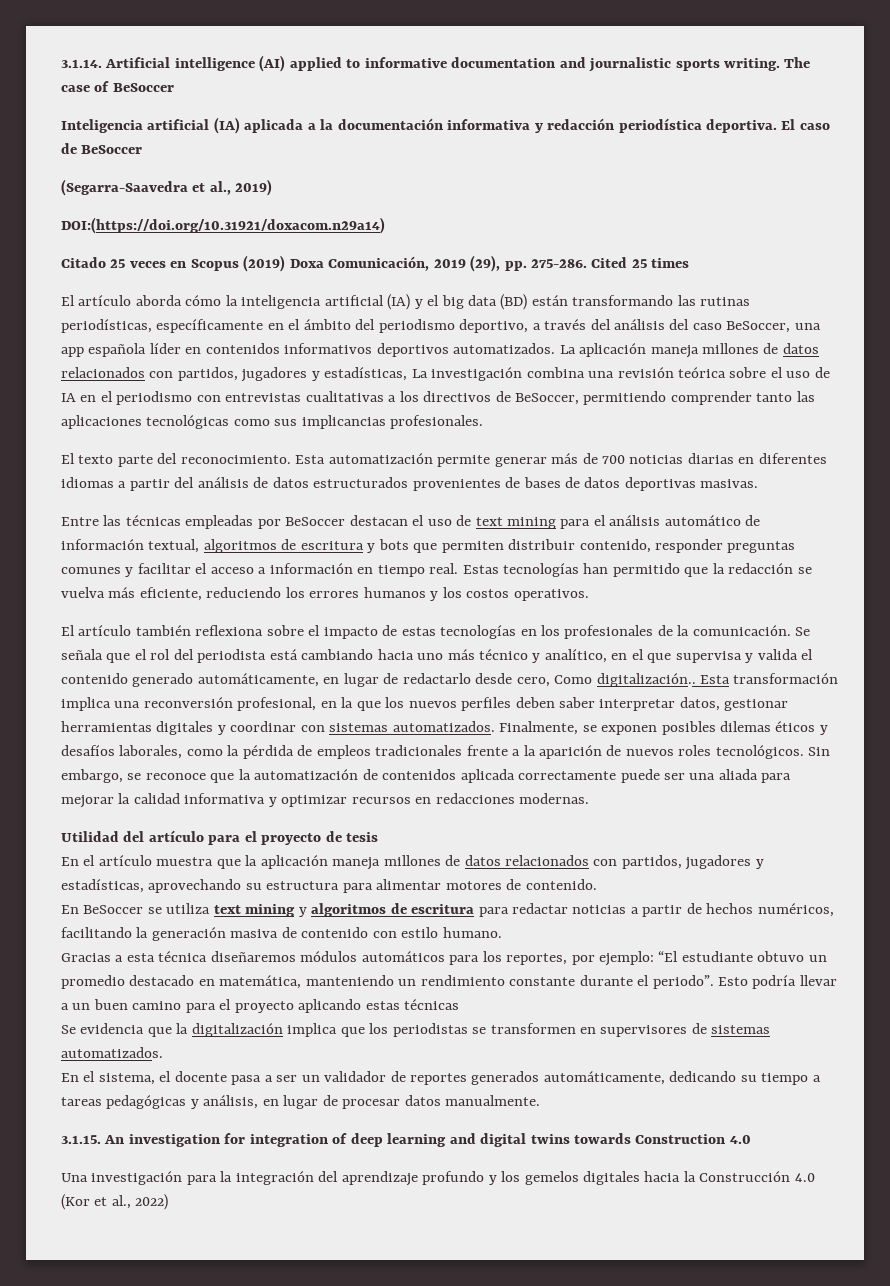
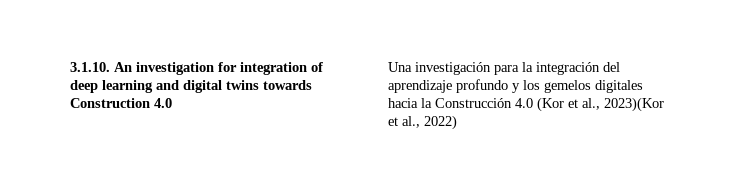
- 3.1.14. Artificial intelligence (AI) applied to informative documentation and journalistic sports writing. The case of BeSoccer
- Inteligencia artificial (IA) aplicada a la documentación informativa y redacción periodística deportiva. El caso de BeSoccer
- (Segarra-Saavedra et al., 2019)
- DOI:(https://doi.org/10.31921/doxacom.n29a14)
- Citado 25 veces en Scopus (2019) Doxa Comunicación, 2019 (29), pp. 275-286. Cited 25 times
- El artículo aborda cómo la inteligencia artificial (IA) y el big data (BD) están transformando las rutinas periodísticas, específicamente en el ámbito del periodismo deportivo, a través del análisis del caso BeSoccer, una app española líder en contenidos informativos deportivos automatizados. La aplicación maneja millones de datos relacionados con partidos, jugadores y estadísticas, La investigación combina una revisión teórica sobre el uso de IA en el periodismo con entrevistas cualitativas a los directivos de BeSoccer, permitiendo comprender tanto las aplicaciones tecnológicas como sus implicancias profesionales.
- El texto parte del reconocimiento. Esta automatización permite generar más de 700 noticias diarias en diferentes idiomas a partir del análisis de datos estructurados provenientes de bases de datos deportivas masivas.
- Entre las técnicas empleadas por BeSoccer destacan el uso de text mining para el análisis automático de información textual, algoritmos de escritura y bots que permiten distribuir contenido, responder preguntas comunes y facilitar el acceso a información en tiempo real. Estas tecnologías han permitido que la redacción se vuelva más eficiente, reduciendo los errores humanos y los costos operativos.
- El artículo también reflexiona sobre el impacto de estas tecnologías en los profesionales de la comunicación. Se señala que el rol del periodista está cambiando hacia uno más técnico y analítico, en el que supervisa y valida el contenido generado automáticamente, en lugar de redactarlo desde cero, Como digitalización.. Esta transformación implica una reconversión profesional, en la que los nuevos perfiles deben saber interpretar datos, gestionar herramientas digitales y coordinar con sistemas automatizados. Finalmente, se exponen posibles dilemas éticos y desafíos laborales, como la pérdida de empleos tradicionales frente a la aparición de nuevos roles tecnológicos. Sin embargo, se reconoce que la automatización de contenidos aplicada correctamente puede ser una aliada para mejorar la calidad informativa y optimizar recursos en redacciones modernas.
- Utilidad del artículo para el proyecto de tesis
- En el artículo muestra que la aplicación maneja millones de datos relacionados con partidos, jugadores y estadísticas, aprovechando su estructura para alimentar motores de contenido.
- En BeSoccer se utiliza text mining y algoritmos de escritura para redactar noticias a partir de hechos numéricos, facilitando la generación masiva de contenido con estilo humano.
- Gracias a esta técnica diseñaremos módulos automáticos para los reportes, por ejemplo: “El estudiante obtuvo un promedio destacado en matemática, manteniendo un rendimiento constante durante el periodo”. Esto podría llevar a un buen camino para el proyecto aplicando estas técnicas
- Se evidencia que la digitalización implica que los periodistas se transformen en supervisores de sistemas automatizados.
- En el sistema, el docente pasa a ser un validador de reportes generados automáticamente, dedicando su tiempo a tareas pedagógicas y análisis, en lugar de procesar datos manualmente.
- 3.1.15. An investigation for integration of deep learning and digital twins towards Construction 4.0
+ 3.1.10. An investigation for integration of deep learning and digital twins towards Construction 4.0
- Una investigación para la integración del aprendizaje profundo y los gemelos digitales hacia la Construcción 4.0 (Kor et al., 2022)
+ Una investigación para la integración del aprendizaje profundo y los gemelos digitales hacia la Construcción 4.0 (Kor et al., 2023)(Kor et al., 2022)

